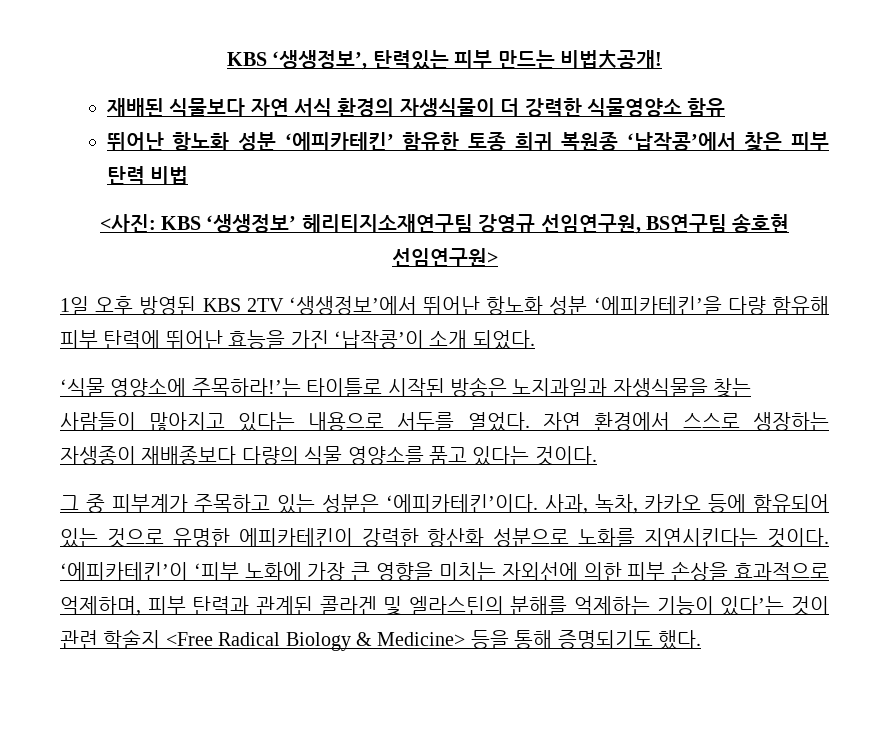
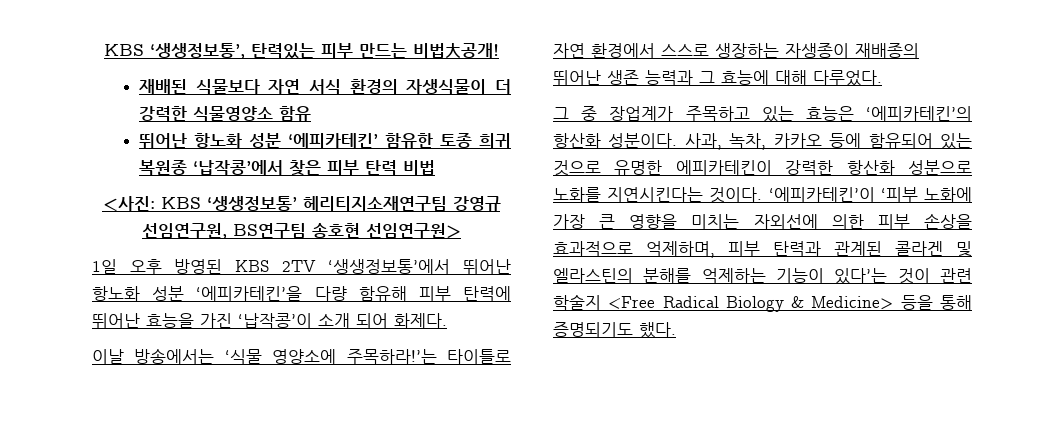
- KBS ‘생생정보’, 탄력있는 피부 만드는 비법大공개!
+ KBS ‘생생정보통’, 탄력있는 피부 만드는 비법大공개!
- <사진: KBS ‘생생정보’ 헤리티지소재연구팀 강영규 선임연구원, BS연구팀 송호현 선임연구원>
+ <사진: KBS ‘생생정보통’ 헤리티지소재연구팀 강영규 선임연구원, BS연구팀 송호현 선임연구원>
- 1일 오후 방영된 KBS 2TV ‘생생정보’에서 뛰어난 항노화 성분 ‘에피카테킨’을 다량 함유해 피부 탄력에 뛰어난 효능을 가진 ‘납작콩’이 소개 되었다.
- ‘식물 영양소에 주목하라!’는 타이틀로 시작된 방송은 노지과일과 자생식물을 찾는 사람들이 많아지고 있다는 내용으로 서두를 열었다. 자연 환경에서 스스로 생장하는 자생종이 재배종보다 다량의 식물 영양소를 품고 있다는 것이다.
+ 1일 오후 방영된 KBS 2TV ‘생생정보통’에서 뛰어난 항노화 성분 ‘에피카테킨’을 다량 함유해 피부 탄력에 뛰어난 효능을 가진 ‘납작콩’이 소개 되어 화제다.
+ 이날 방송에서는 ‘식물 영양소에 주목하라!’는 타이틀로 자연 환경에서 스스로 생장하는 자생종이 재배종의 뛰어난 생존 능력과 그 효능에 대해 다루었다.
- 그 중 피부계가 주목하고 있는 성분은 ‘에피카테킨’이다.
+ 그 중 장업계가 주목하고 있는 효능은 ‘에피카테킨’의 항산화 성분이다.

